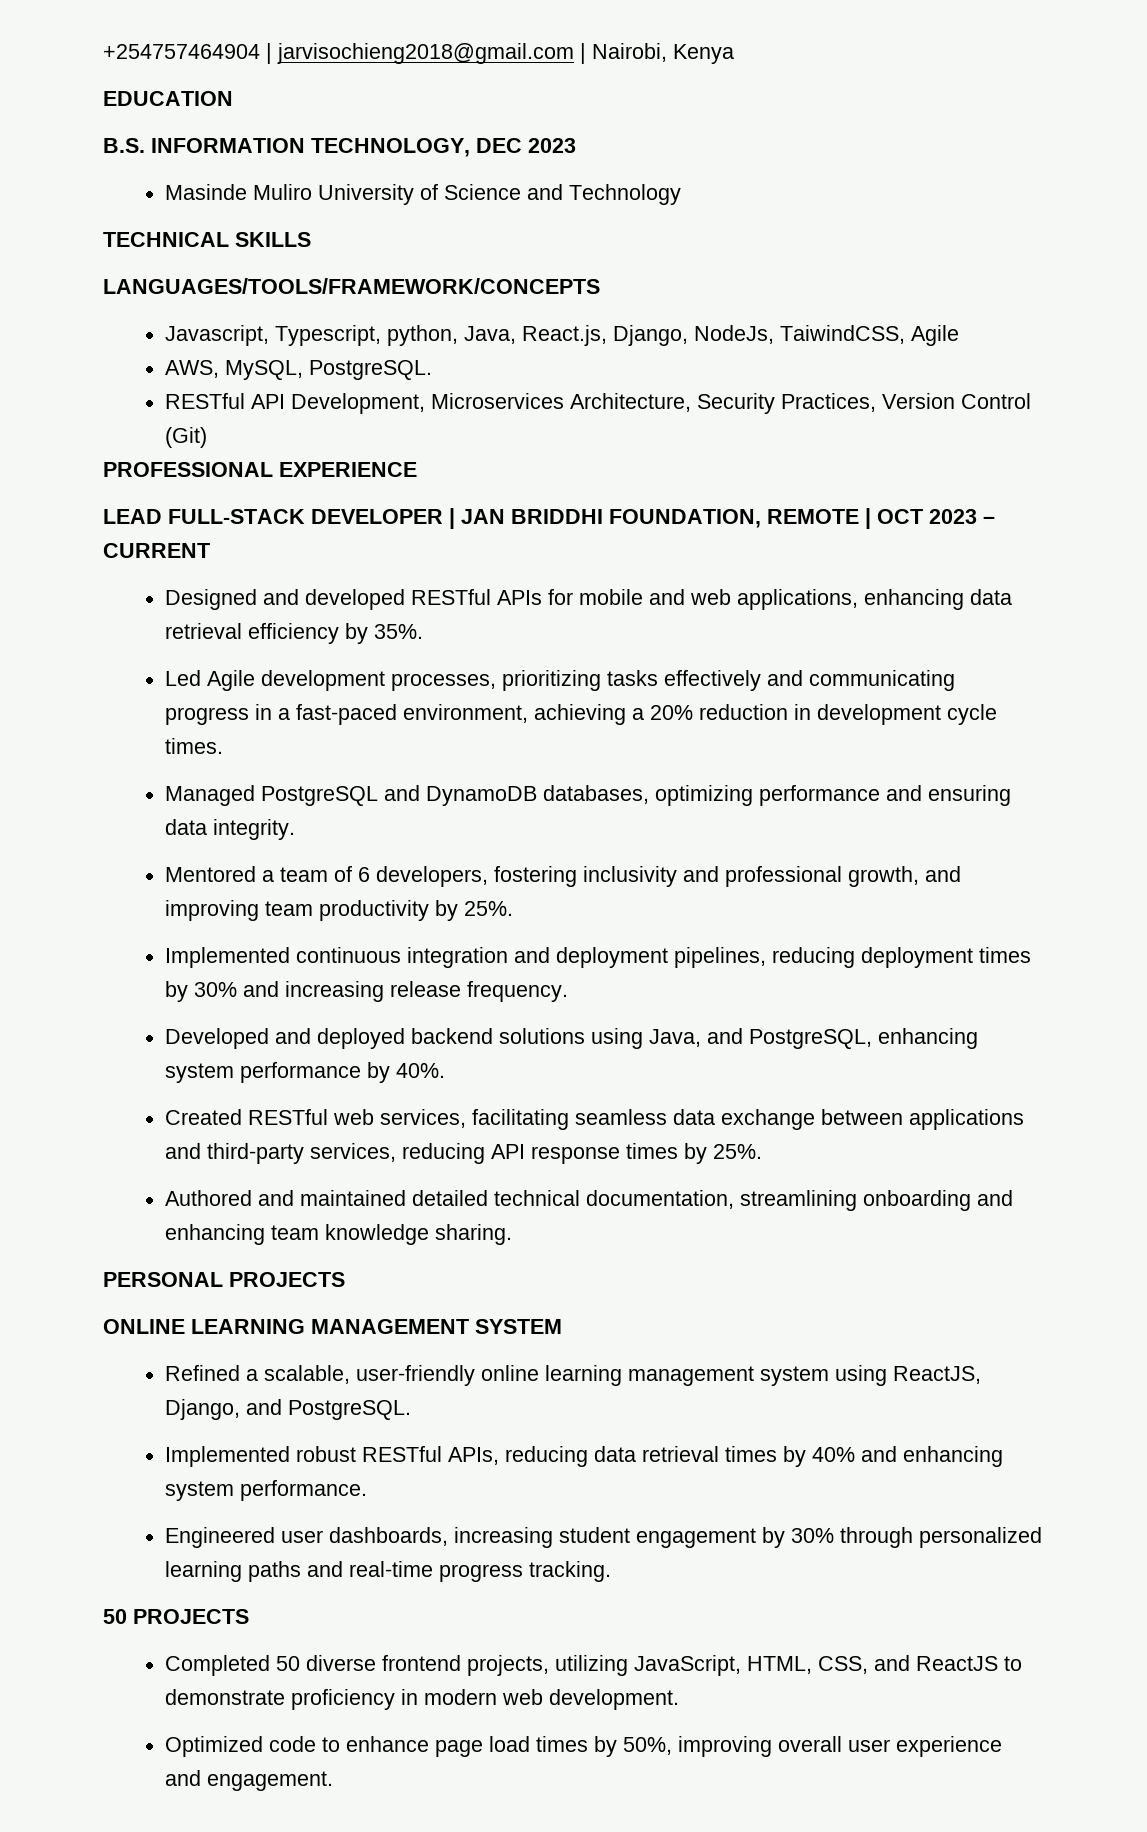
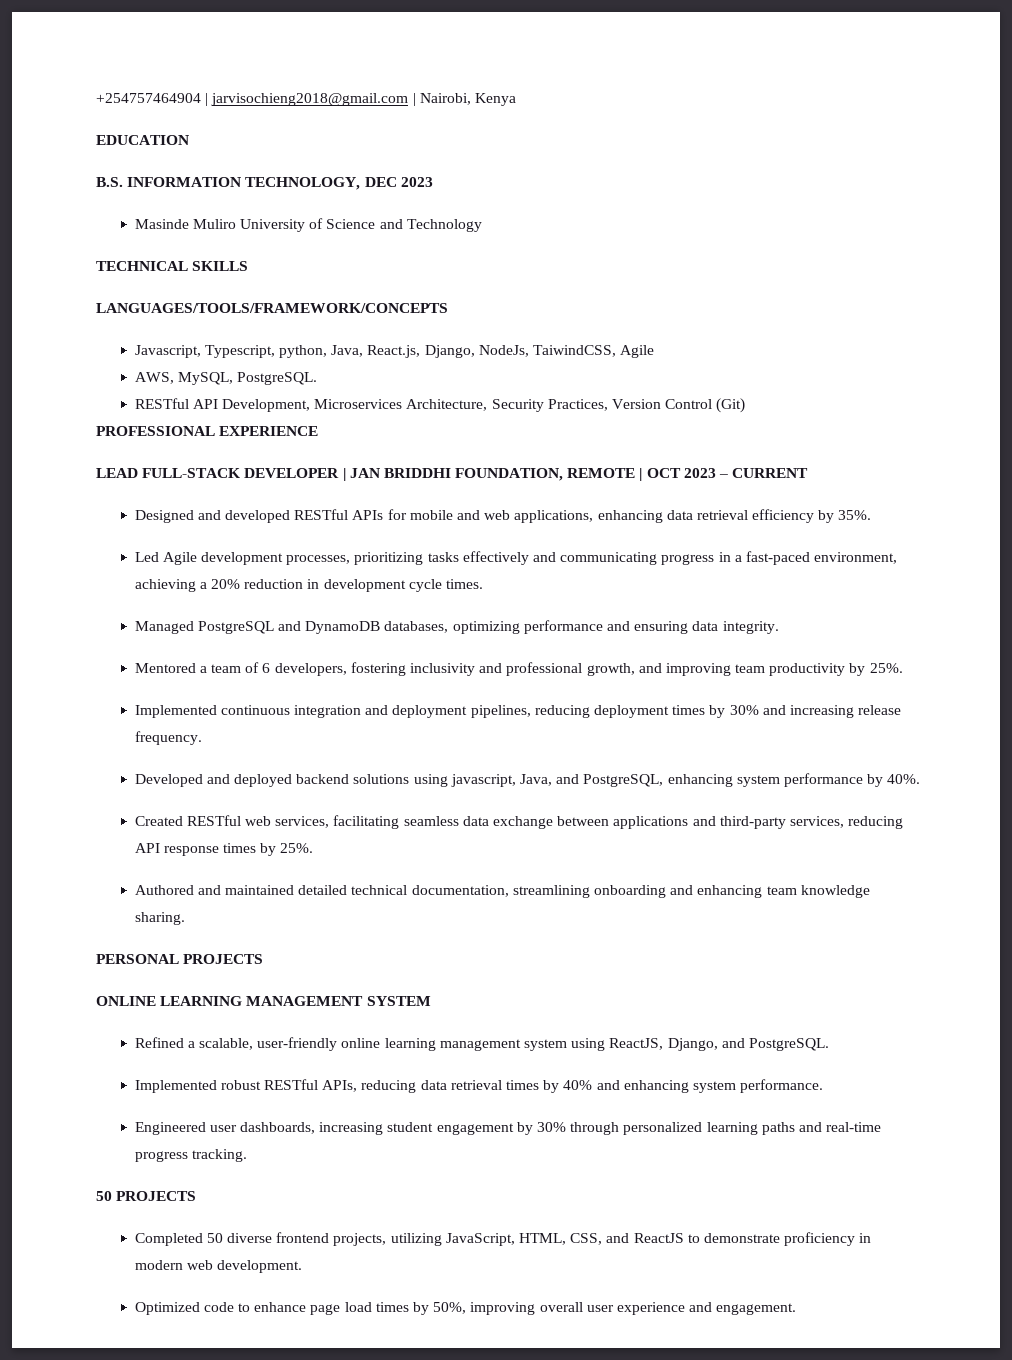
- Developed and deployed backend solutions using Java, and PostgreSQL, enhancing system performance by 40%.
+ Developed and deployed backend solutions using javascript, Java, and PostgreSQL, enhancing system performance by 40%.

